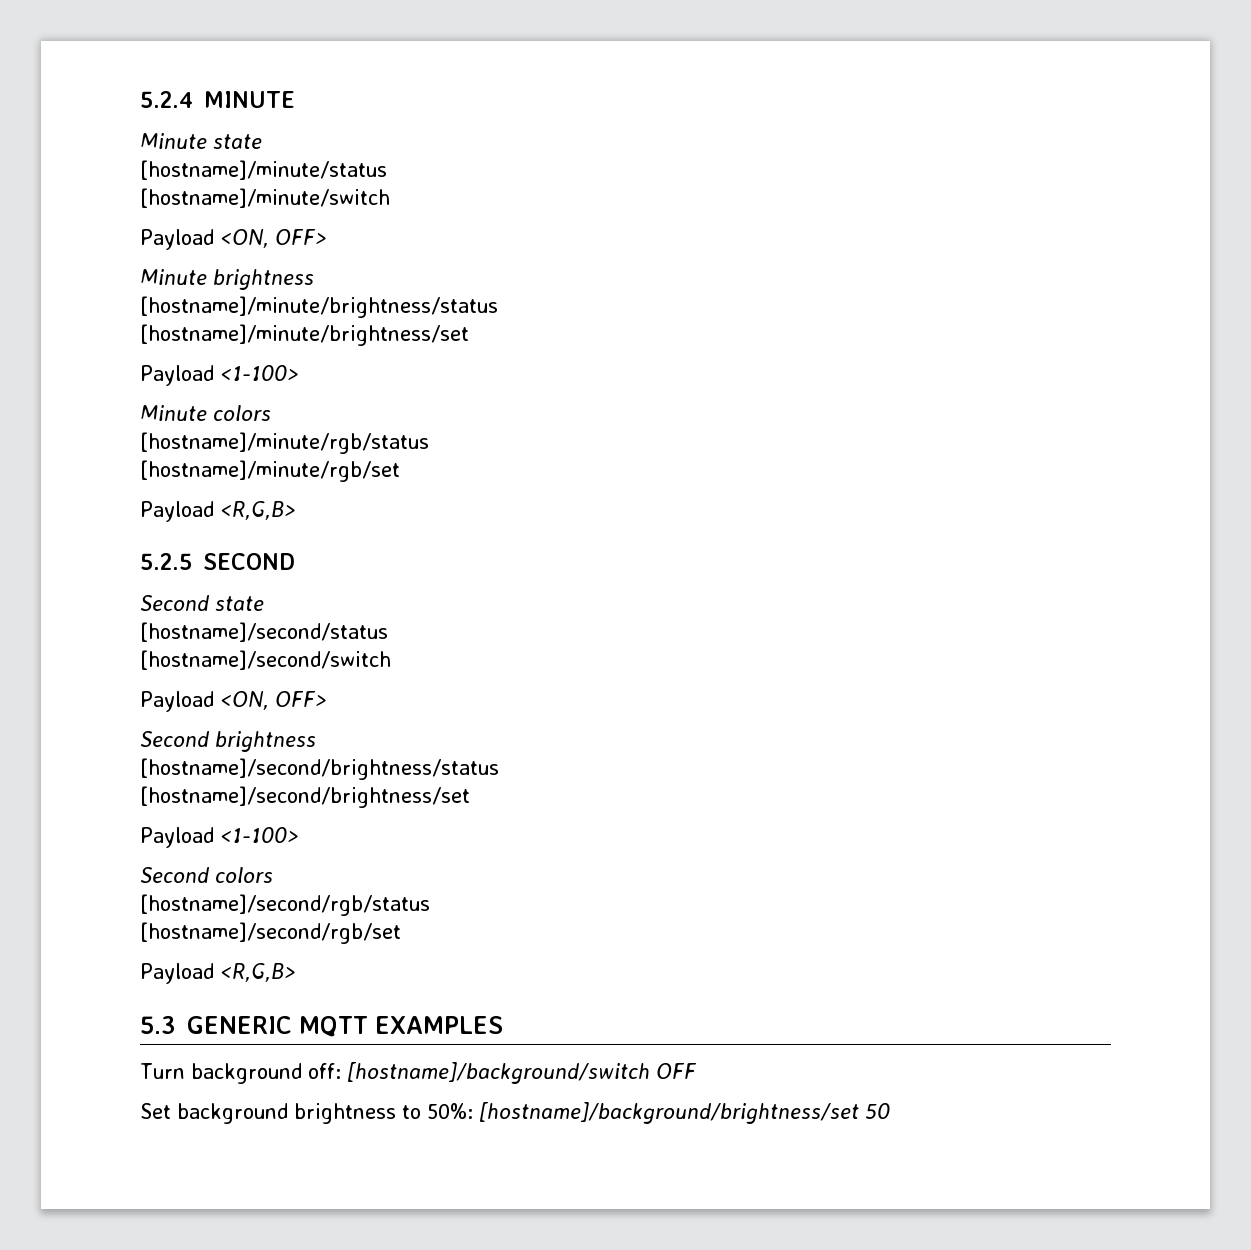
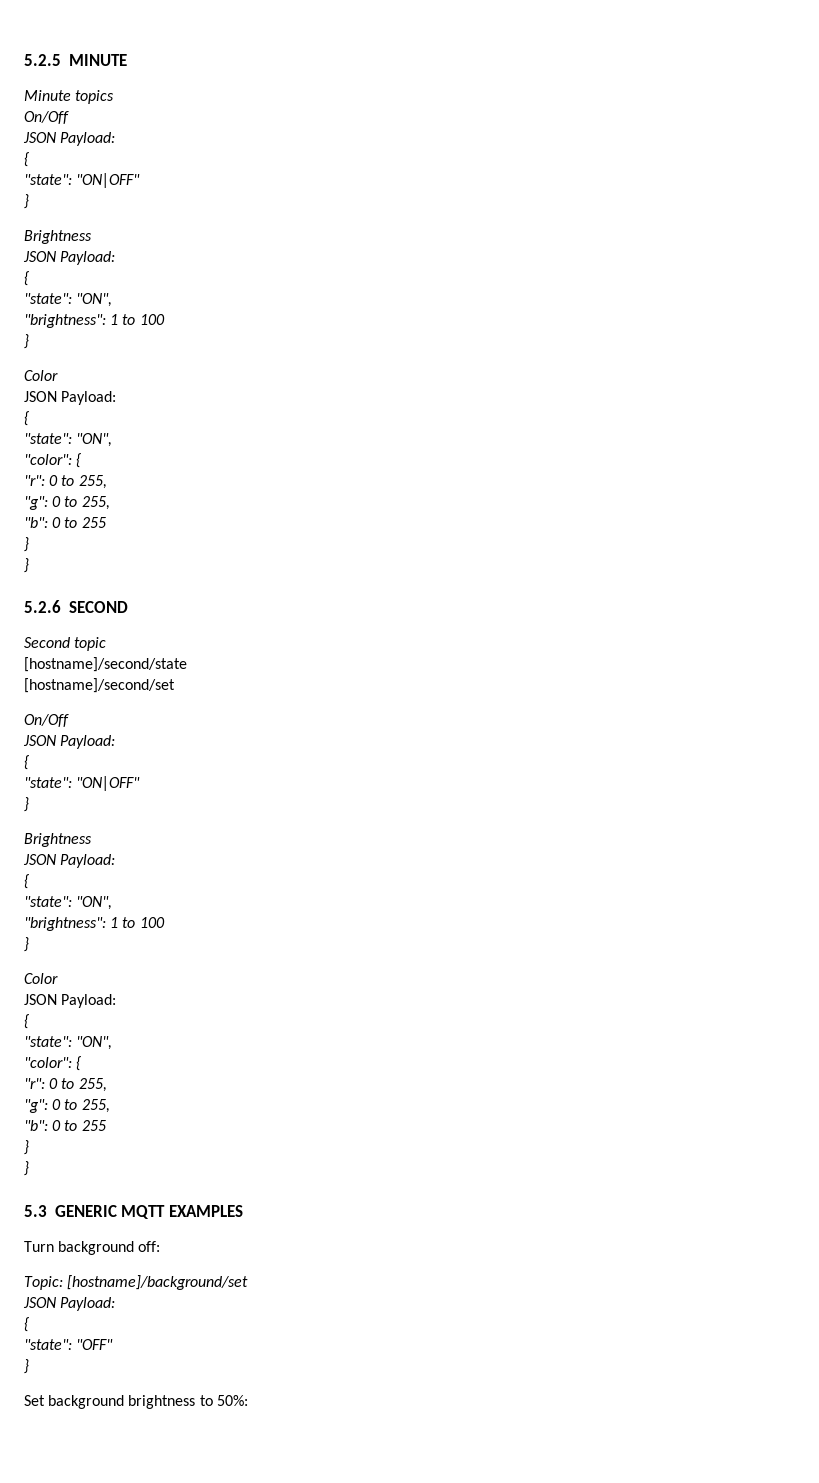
- 5.2.4 MINUTE
+ 5.2.5 MINUTE
- Minute state
- [hostname]/minute/status
- [hostname]/minute/switch
- Payload <ON, OFF>
- Minute brightness
- [hostname]/minute/brightness/status
- [hostname]/minute/brightness/set
- Payload <1-100>
- Minute colors
- [hostname]/minute/rgb/status
- [hostname]/minute/rgb/set
- Payload <R,G,B>
- 5.2.5 SECOND
- Second state
- [hostname]/second/status
- [hostname]/second/switch
- Payload <ON, OFF>
- Second brightness
- [hostname]/second/brightness/status
- [hostname]/second/brightness/set
- Payload <1-100>
- Second colors
- [hostname]/second/rgb/status
- [hostname]/second/rgb/set
- Payload <R,G,B>
+ Minute topics
+ On/Off
+ JSON Payload:
+ {
+ "state": "ON|OFF"
+ }
+ Brightness
+ JSON Payload:
+ {
+ "state": "ON",
+ "brightness": 1 to 100
+ }
+ Color
+ JSON Payload:
+ {
+ "state": "ON",
+ "color": {
+ "r": 0 to 255,
+ "g": 0 to 255,
+ "b": 0 to 255
+ }
+ }
+ 5.2.6 SECOND
+ Second topic
+ [hostname]/second/state
+ [hostname]/second/set
+ On/Off
+ JSON Payload:
+ {
+ "state": "ON|OFF"
+ }
+ Brightness
+ JSON Payload:
+ {
+ "state": "ON",
+ "brightness": 1 to 100
+ }
+ Color
+ JSON Payload:
+ {
+ "state": "ON",
+ "color": {
+ "r": 0 to 255,
+ "g": 0 to 255,
+ "b": 0 to 255
+ }
+ }
- Turn background off: [hostname]/background/switch OFF
+ Turn background off:
+ Topic: [hostname]/background/set
+ JSON Payload:
+ {
+ "state": "OFF"
+ }
- Set background brightness to 50%: [hostname]/background/brightness/set 50
+ Set background brightness to 50%:

